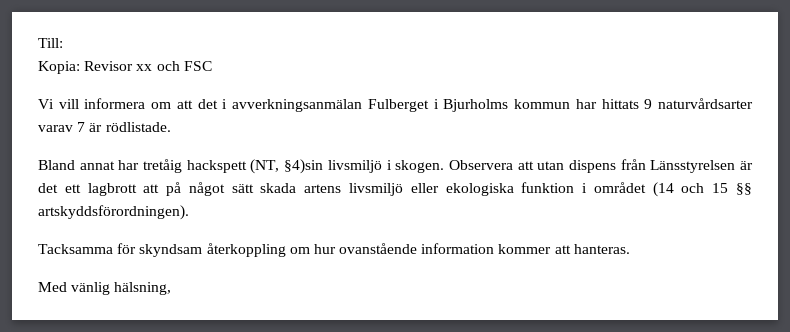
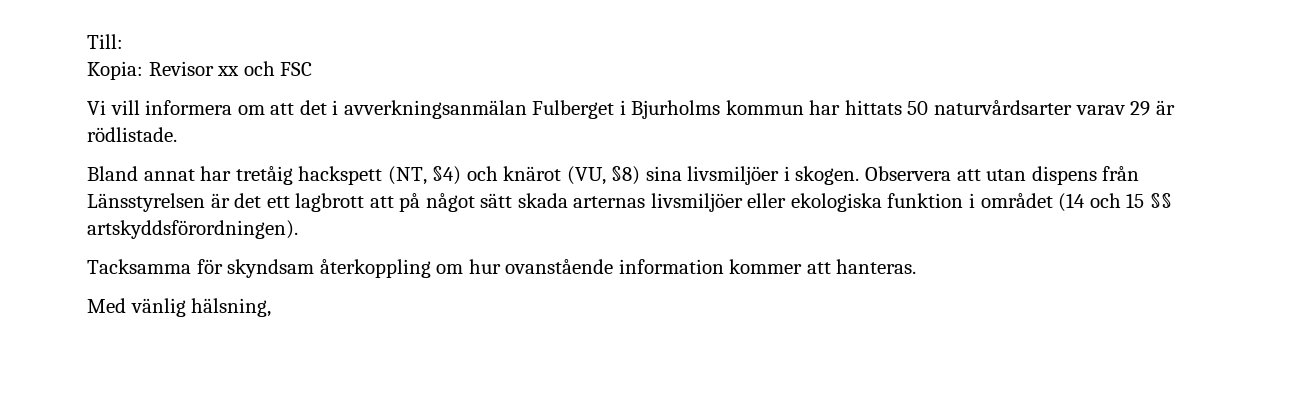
- Vi vill informera om att det i avverkningsanmälan Fulberget i Bjurholms kommun har hittats 9 naturvårdsarter varav 7 är rödlistade.
+ Vi vill informera om att det i avverkningsanmälan Fulberget i Bjurholms kommun har hittats 50 naturvårdsarter varav 29 är rödlistade.
- Bland annat har tretåig hackspett (NT, §4)sin livsmiljö i skogen.
+ Bland annat har tretåig hackspett (NT, §4) och knärot (VU, §8) sina livsmiljöer i skogen.
- Observera att utan dispens från Länsstyrelsen är det ett lagbrott att på något sätt skada artens livsmiljö eller ekologiska funktion i området (14 och 15 §§ artskyddsförordningen).
+ Observera att utan dispens från Länsstyrelsen är det ett lagbrott att på något sätt skada arternas livsmiljöer eller ekologiska funktion i området (14 och 15 §§ artskyddsförordningen).

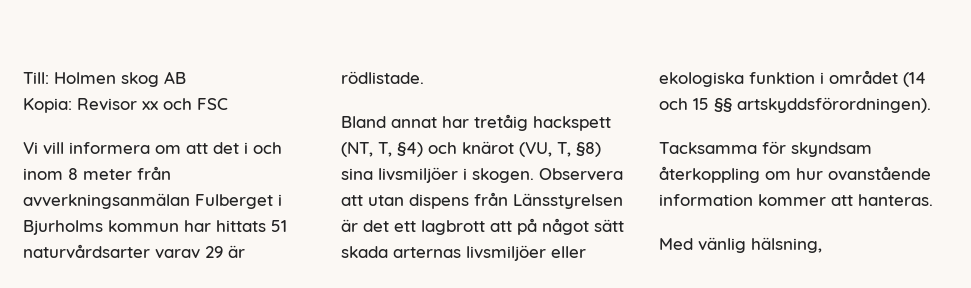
- Till:
+ Till: Holmen skog AB
- Vi vill informera om att det i avverkningsanmälan Fulberget i Bjurholms kommun har hittats 50 naturvårdsarter varav 29 är rödlistade.
+ Vi vill informera om att det i och inom 8 meter från avverkningsanmälan Fulberget i Bjurholms kommun har hittats 51 naturvårdsarter varav 29 är rödlistade.
- Bland annat har tretåig hackspett (NT, §4) och knärot (VU, §8) sina livsmiljöer i skogen.
+ Bland annat har tretåig hackspett (NT, T, §4) och knärot (VU, T, §8) sina livsmiljöer i skogen.

